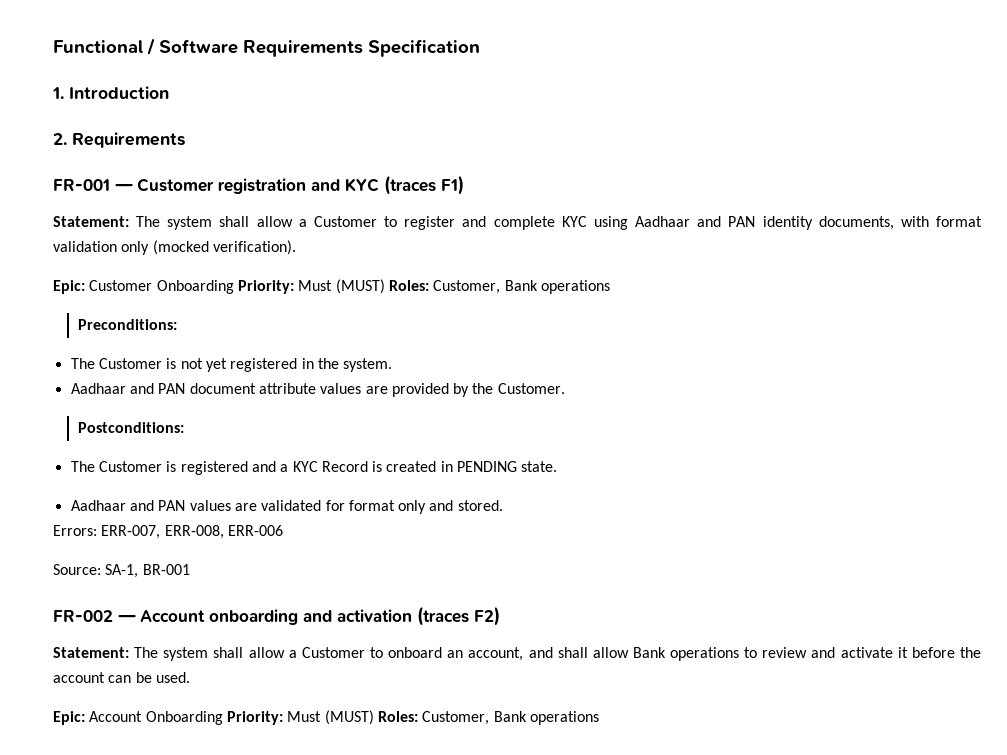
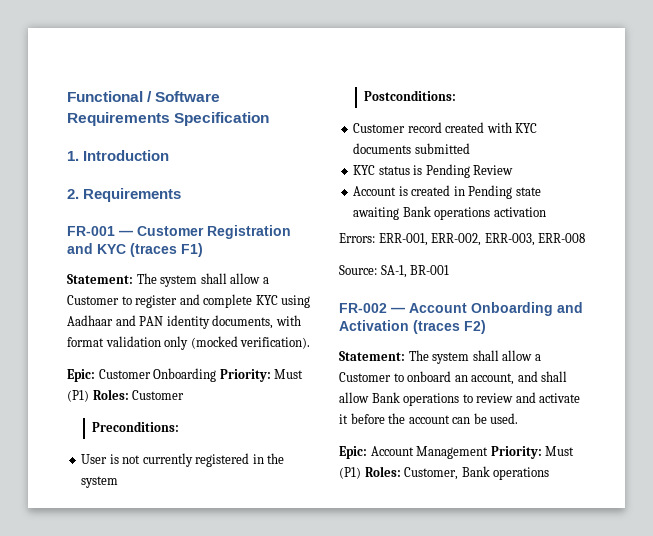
- FR-001 — Customer registration and KYC (traces F1)
+ FR-001 — Customer Registration and KYC (traces F1)
- Epic: Customer Onboarding Priority: Must (MUST) Roles: Customer, Bank operations
+ Epic: Customer Onboarding Priority: Must (P1) Roles: Customer
- The Customer is not yet registered in the system.
- Aadhaar and PAN document attribute values are provided by the Customer.
+ User is not currently registered in the system
  Postconditions:
- The Customer is registered and a KYC Record is created in PENDING state.
- Aadhaar and PAN values are validated for format only and stored.
- Errors: ERR-007, ERR-008, ERR-006
+ Customer record created with KYC documents submitted
+ KYC status is Pending Review
+ Account is created in Pending state awaiting Bank operations activation
+ Errors: ERR-001, ERR-002, ERR-003, ERR-008
- FR-002 — Account onboarding and activation (traces F2)
+ FR-002 — Account Onboarding and Activation (traces F2)
- Epic: Account Onboarding Priority: Must (MUST) Roles: Customer, Bank operations
+ Epic: Account Management Priority: Must (P1) Roles: Customer, Bank operations

